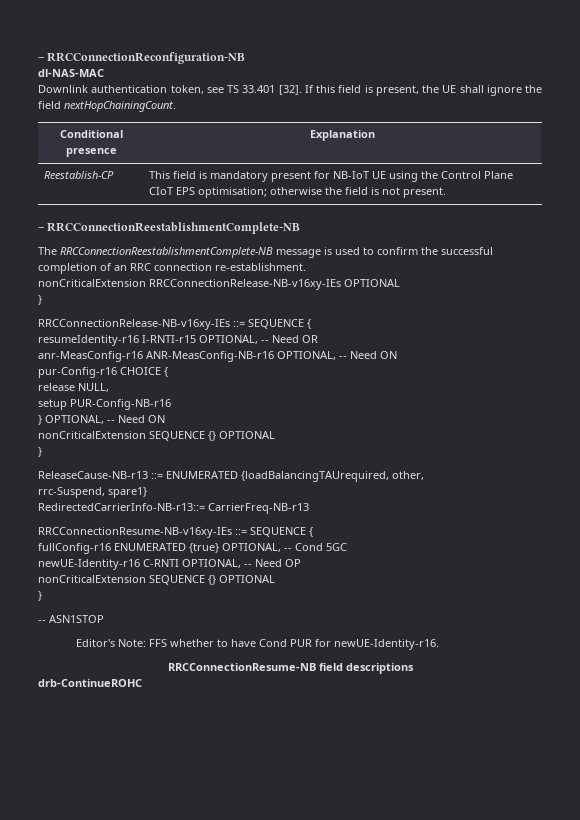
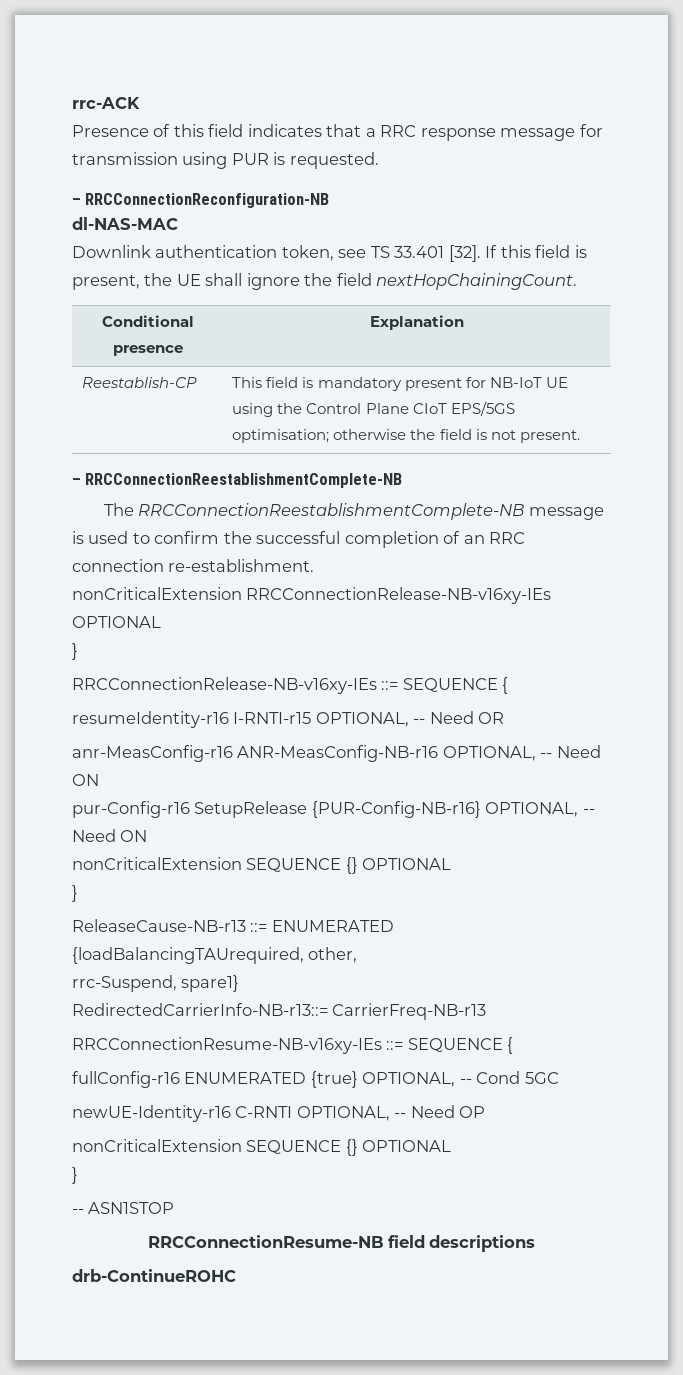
+ rrc-ACK
+ Presence of this field indicates that a RRC response message for transmission using PUR is requested.
- Reestablish-CP | This field is mandatory present for NB-IoT UE using the Control Plane CIoT EPS optimisation; otherwise the field is not present.
+ Reestablish-CP | This field is mandatory present for NB-IoT UE using the Control Plane CIoT EPS/5GS optimisation; otherwise the field is not present.
- pur-Config-r16 CHOICE {
- release NULL,
- setup PUR-Config-NB-r16
- } OPTIONAL, -- Need ON
+ pur-Config-r16 SetupRelease {PUR-Config-NB-r16} OPTIONAL, -- Need ON
- Editor's Note: FFS whether to have Cond PUR for newUE-Identity-r16.

